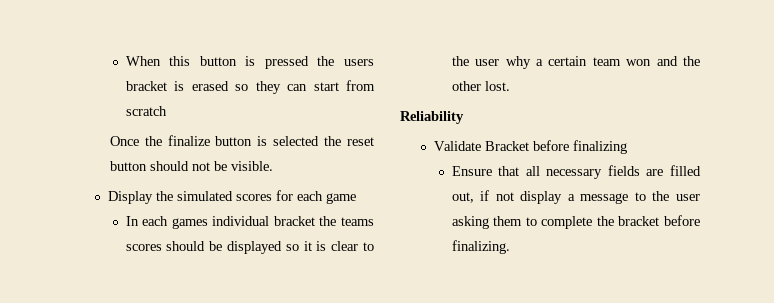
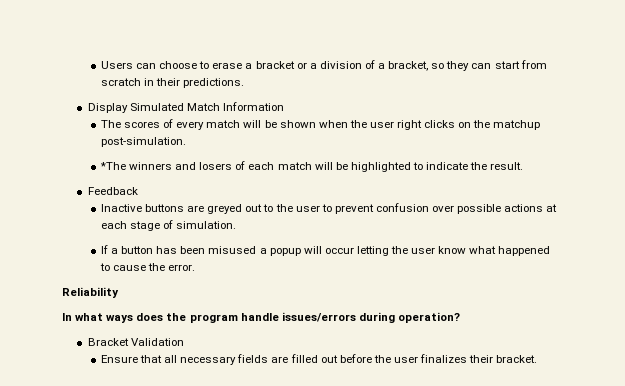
- When this button is pressed the users bracket is erased so they can start from scratch
- Once the finalize button is selected the reset button should not be visible.
- Display the simulated scores for each game
- In each games individual bracket the teams scores should be displayed so it is clear to the user why a certain team won and the other lost.
+ Users can choose to erase a bracket or a division of a bracket, so they can start from scratch in their predictions.
+ Display Simulated Match Information
+ The scores of every match will be shown when the user right clicks on the matchup post-simulation.
+ *The winners and losers of each match will be highlighted to indicate the result.
+ Feedback
+ Inactive buttons are greyed out to the user to prevent confusion over possible actions at each stage of simulation.
+ If a button has been misused a popup will occur letting the user know what happened to cause the error.
  Reliability
- Validate Bracket before finalizing
+ In what ways does the program handle issues/errors during operation?
+ Bracket Validation
- Ensure that all necessary fields are filled out, if not display a message to the user asking them to complete the bracket before finalizing.
+ Ensure that all necessary fields are filled out before the user finalizes their bracket.

